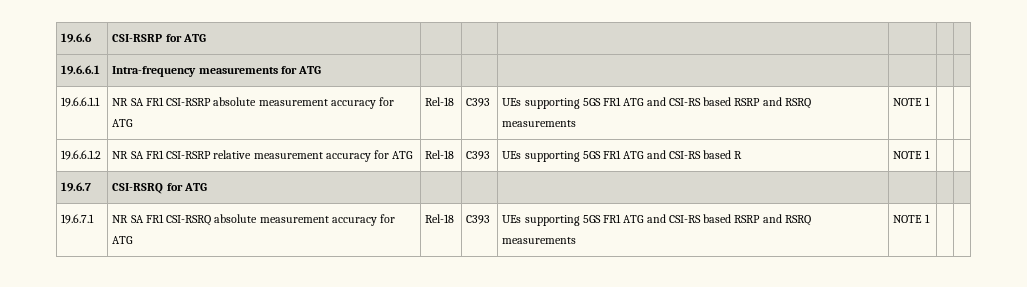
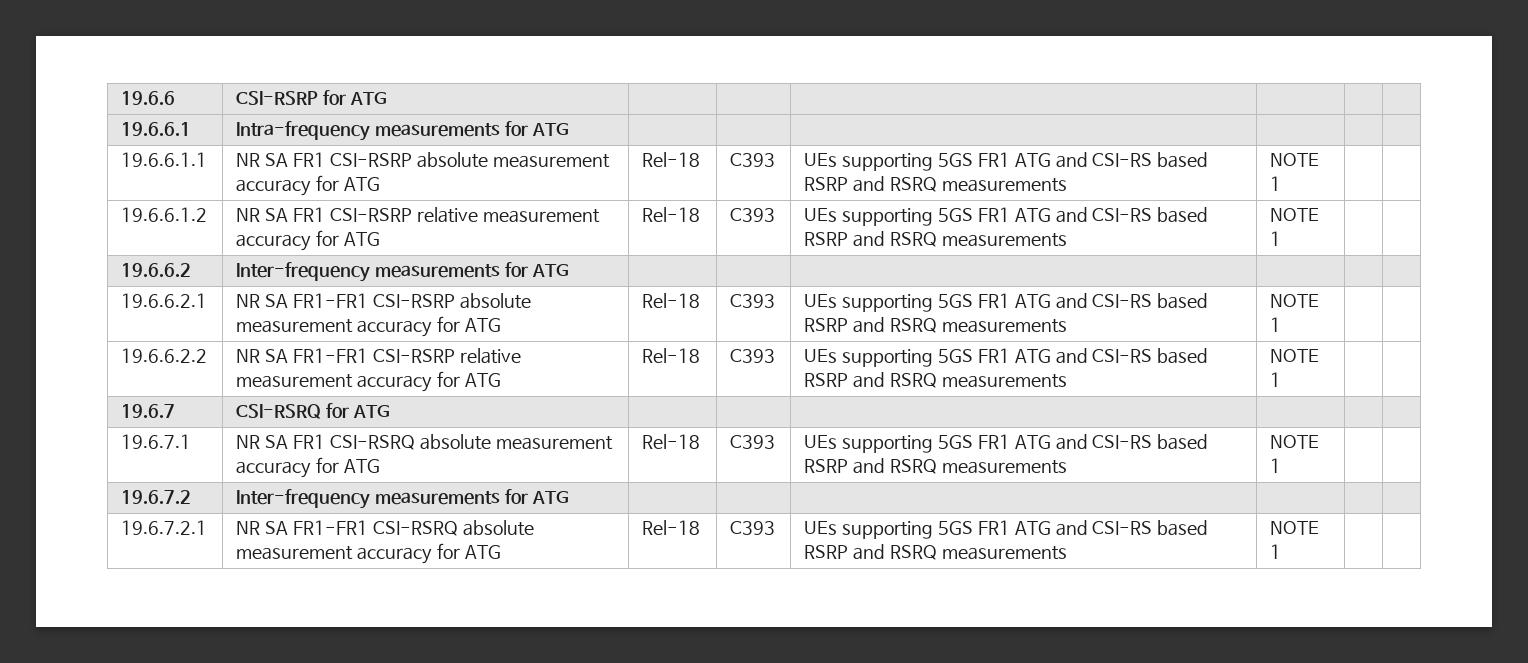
- 19.6.6.1.2 | NR SA FR1 CSI-RSRP relative measurement accuracy for ATG | Rel-18 | C393 | UEs supporting 5GS FR1 ATG and CSI-RS based R | NOTE 1 | |
+ 19.6.6.1.2 | NR SA FR1 CSI-RSRP relative measurement accuracy for ATG | Rel-18 | C393 | UEs supporting 5GS FR1 ATG and CSI-RS based RSRP and RSRQ measurements | NOTE 1 | |
+ 19.6.6.2 | Inter-frequency measurements for ATG | | | | | |
+ 19.6.6.2.1 | NR SA FR1-FR1 CSI-RSRP absolute measurement accuracy for ATG | Rel-18 | C393 | UEs supporting 5GS FR1 ATG and CSI-RS based RSRP and RSRQ measurements | NOTE 1 | |
+ 19.6.6.2.2 | NR SA FR1-FR1 CSI-RSRP relative measurement accuracy for ATG | Rel-18 | C393 | UEs supporting 5GS FR1 ATG and CSI-RS based RSRP and RSRQ measurements | NOTE 1 | |
+ 19.6.7.2 | Inter-frequency measurements for ATG | | | | | |
+ 19.6.7.2.1 | NR SA FR1-FR1 CSI-RSRQ absolute measurement accuracy for ATG | Rel-18 | C393 | UEs supporting 5GS FR1 ATG and CSI-RS based RSRP and RSRQ measurements | NOTE 1 | |

